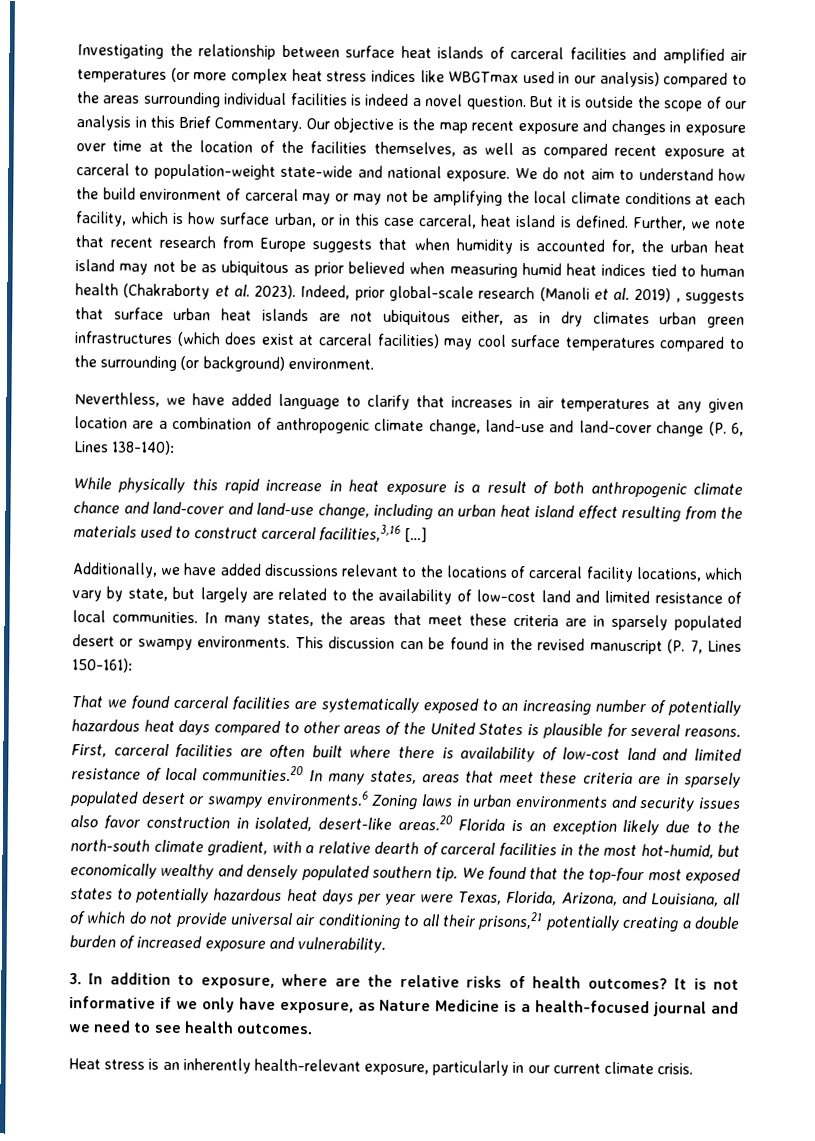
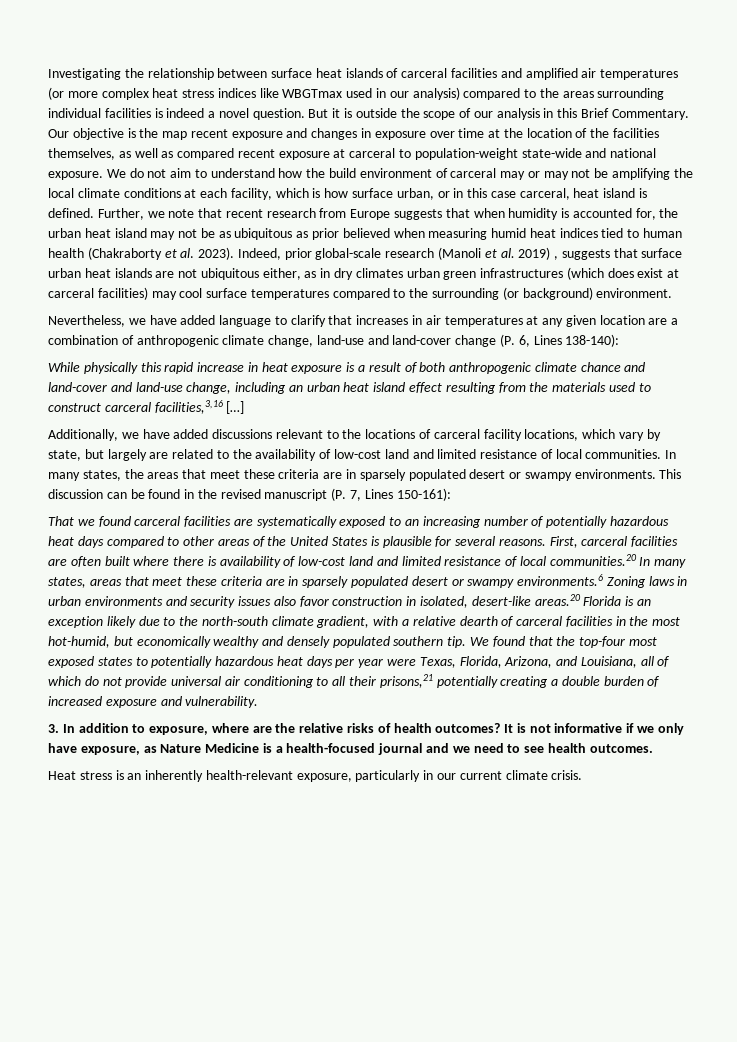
- Neverthless, we have added language to clarify that increases in air temperatures at any given location are a combination of anthropogenic climate change, land-use and land-cover change (P. 6, Lines 138-140):
+ Nevertheless, we have added language to clarify that increases in air temperatures at any given location are a combination of anthropogenic climate change, land-use and land-cover change (P. 6, Lines 138-140):

